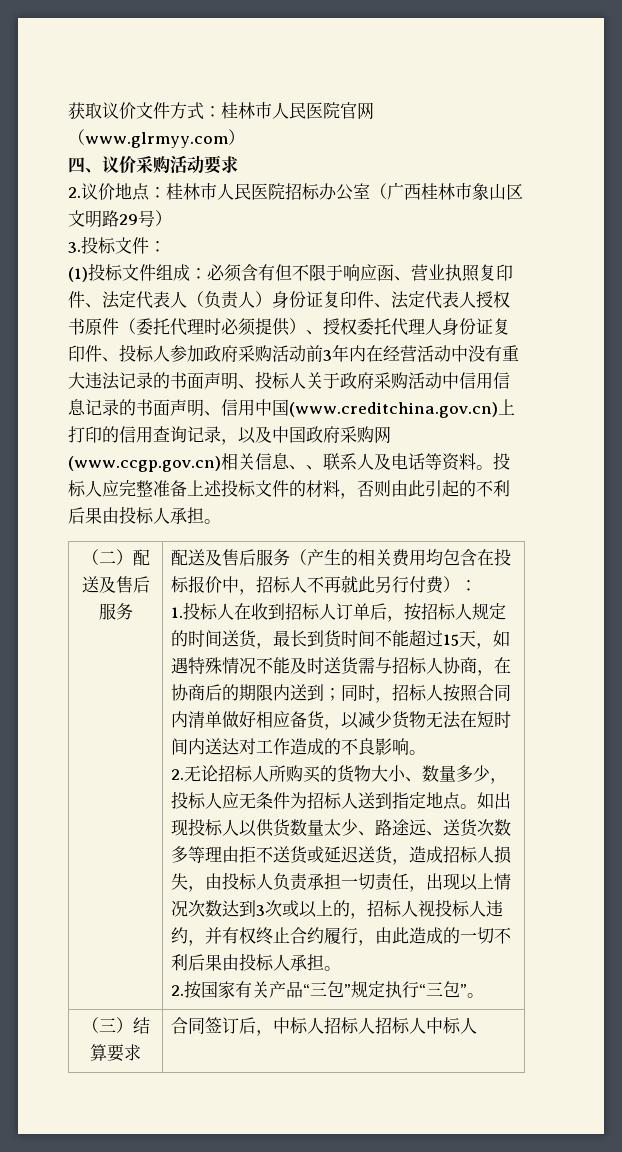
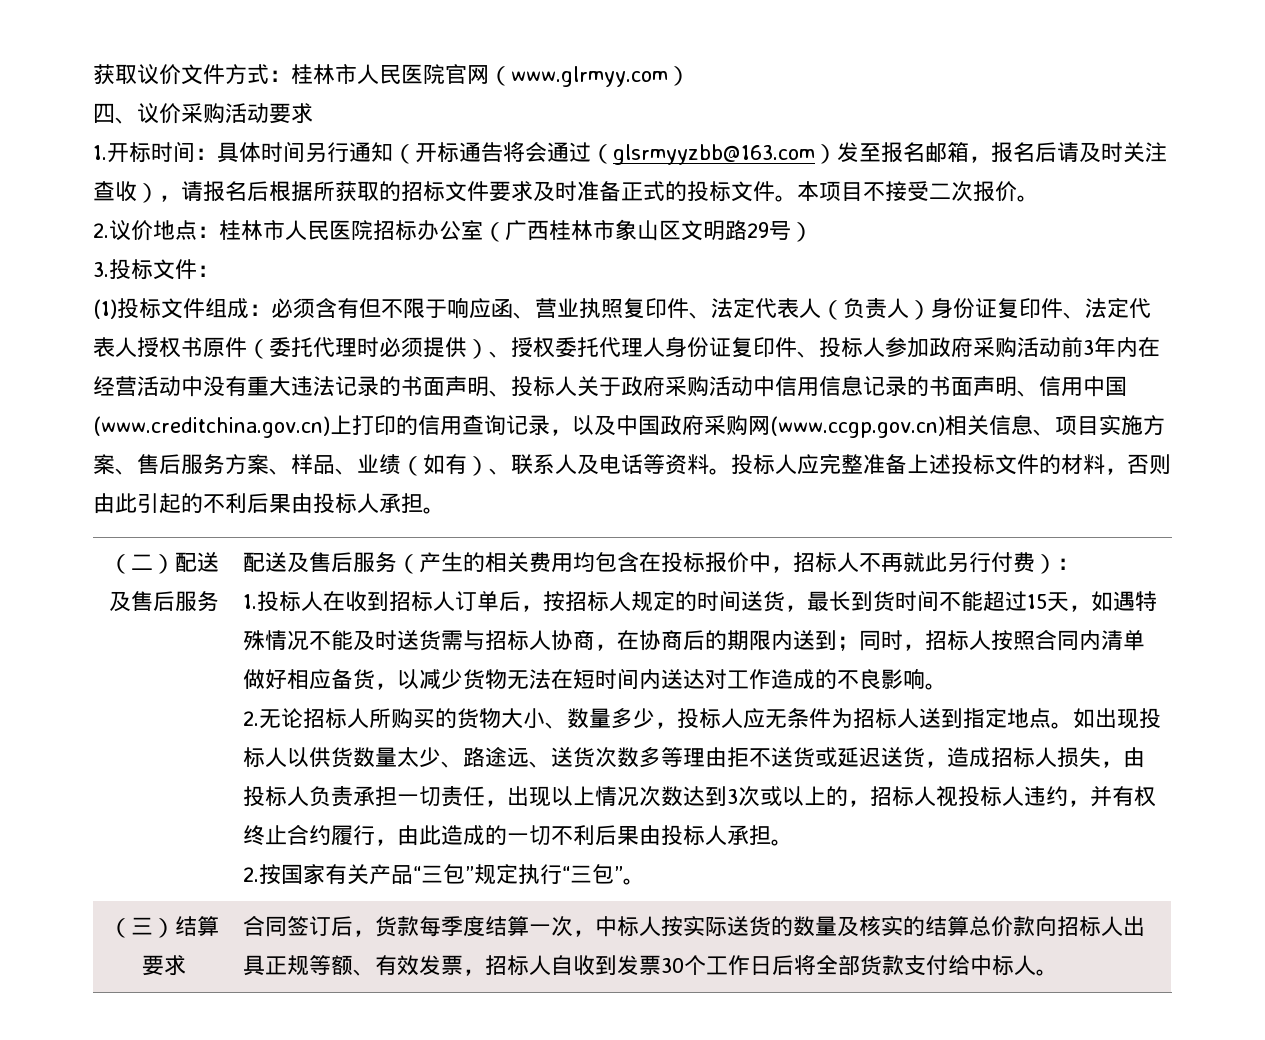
+ 1.开标时间：具体时间另行通知（开标通告将会通过（glsrmyyzbb@163.com）发至报名邮箱，报名后请及时关注查收），请报名后根据所获取的招标文件要求及时准备正式的投标文件。本项目不接受二次报价。
- 必须含有但不限于响应函、营业执照复印件、法定代表人（负责人）身份证复印件、法定代表人授权书原件（委托代理时必须提供）、授权委托代理人身份证复印件、投标人参加政府采购活动前3年内在经营活动中没有重大违法记录的书面声明、投标人关于政府采购活动中信用信息记录的书面声明、信用中国(www.creditchina.gov.cn)上打印的信用查询记录，以及中国政府采购网(www.ccgp.gov.cn)相关信息、、联系人及电话等资料。
+ 必须含有但不限于响应函、营业执照复印件、法定代表人（负责人）身份证复印件、法定代表人授权书原件（委托代理时必须提供）、授权委托代理人身份证复印件、投标人参加政府采购活动前3年内在经营活动中没有重大违法记录的书面声明、投标人关于政府采购活动中信用信息记录的书面声明、信用中国(www.creditchina.gov.cn)上打印的信用查询记录，以及中国政府采购网(www.ccgp.gov.cn)相关信息、项目实施方案、售后服务方案、样品、业绩（如有）、联系人及电话等资料。
- 合同签订后，中标人招标人招标人中标人
+ 合同签订后，货款每季度结算一次，中标人按实际送货的数量及核实的结算总价款向招标人出具正规等额、有效发票，招标人自收到发票30个工作日后将全部货款支付给中标人。

